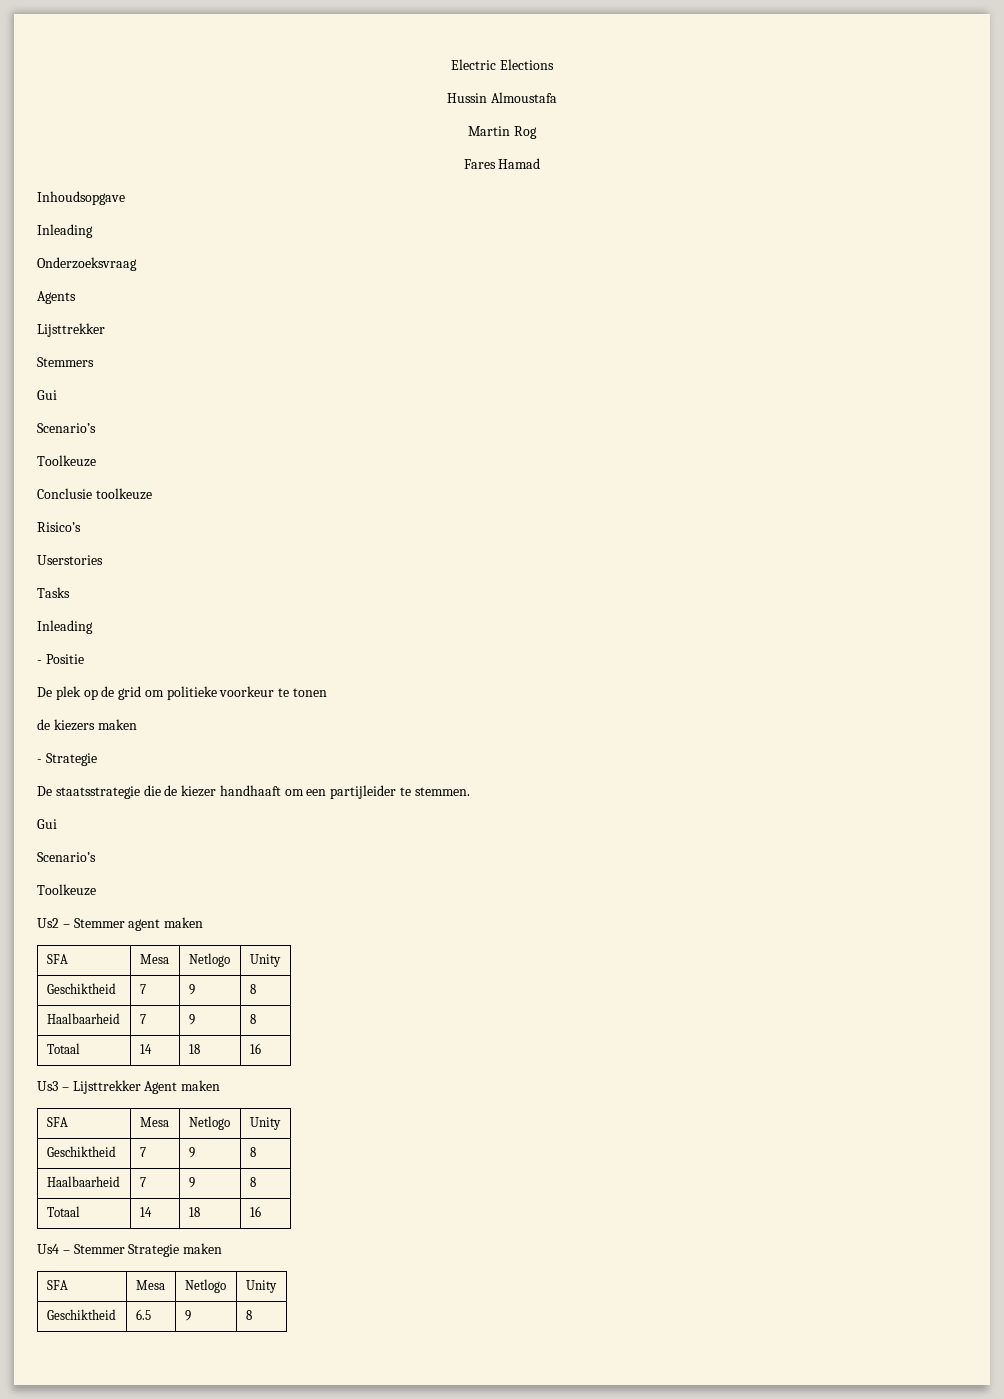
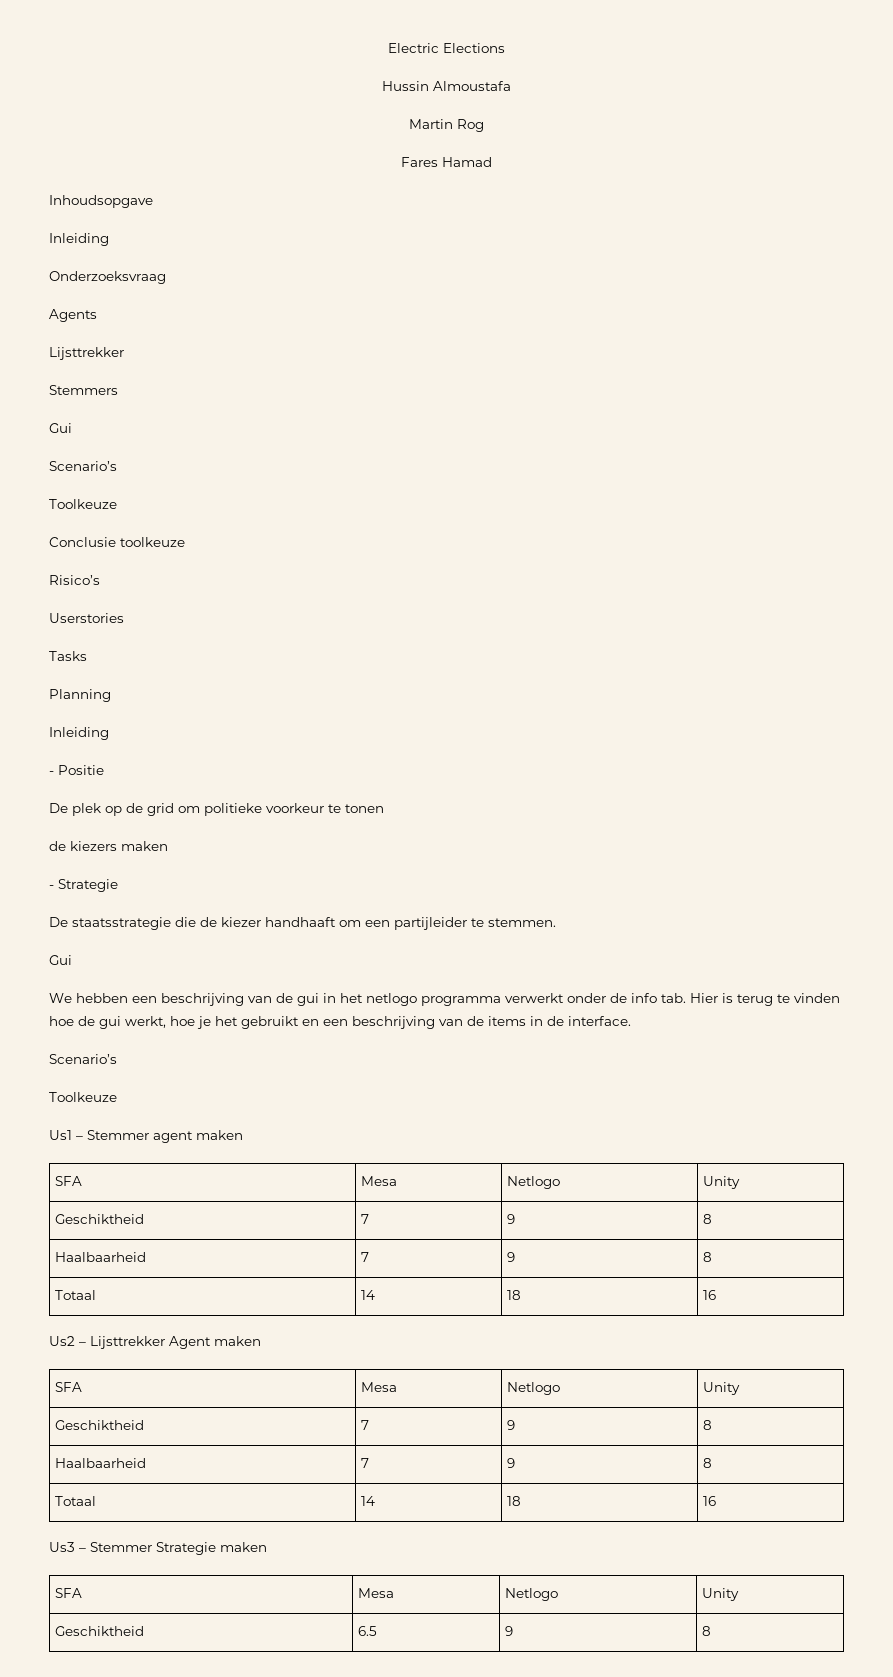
  Inhoudsopgave
- Inleading
+ Inleiding
  Tasks
- Inleading
+ Planning
+ Inleiding
  De staatsstrategie die de kiezer handhaaft om een partijleider te stemmen.
  Gui
+ We hebben een beschrijving van de gui in het netlogo programma verwerkt onder de info tab. Hier is terug te vinden hoe de gui werkt, hoe je het gebruikt en een beschrijving van de items in de interface.
  Scenario’s
  Toolkeuze
- Us2 – Stemmer agent maken
+ Us1 – Stemmer agent maken
- Us3 – Lijsttrekker Agent maken
+ Us2 – Lijsttrekker Agent maken
- Us4 – Stemmer Strategie maken
+ Us3 – Stemmer Strategie maken

